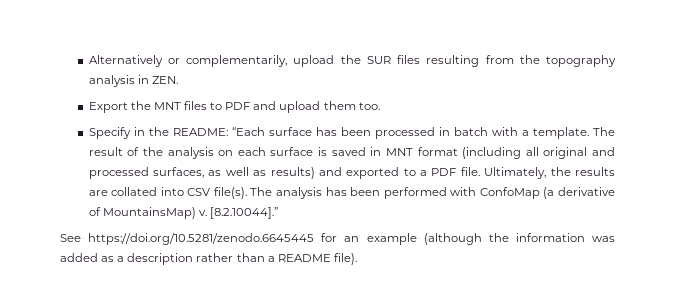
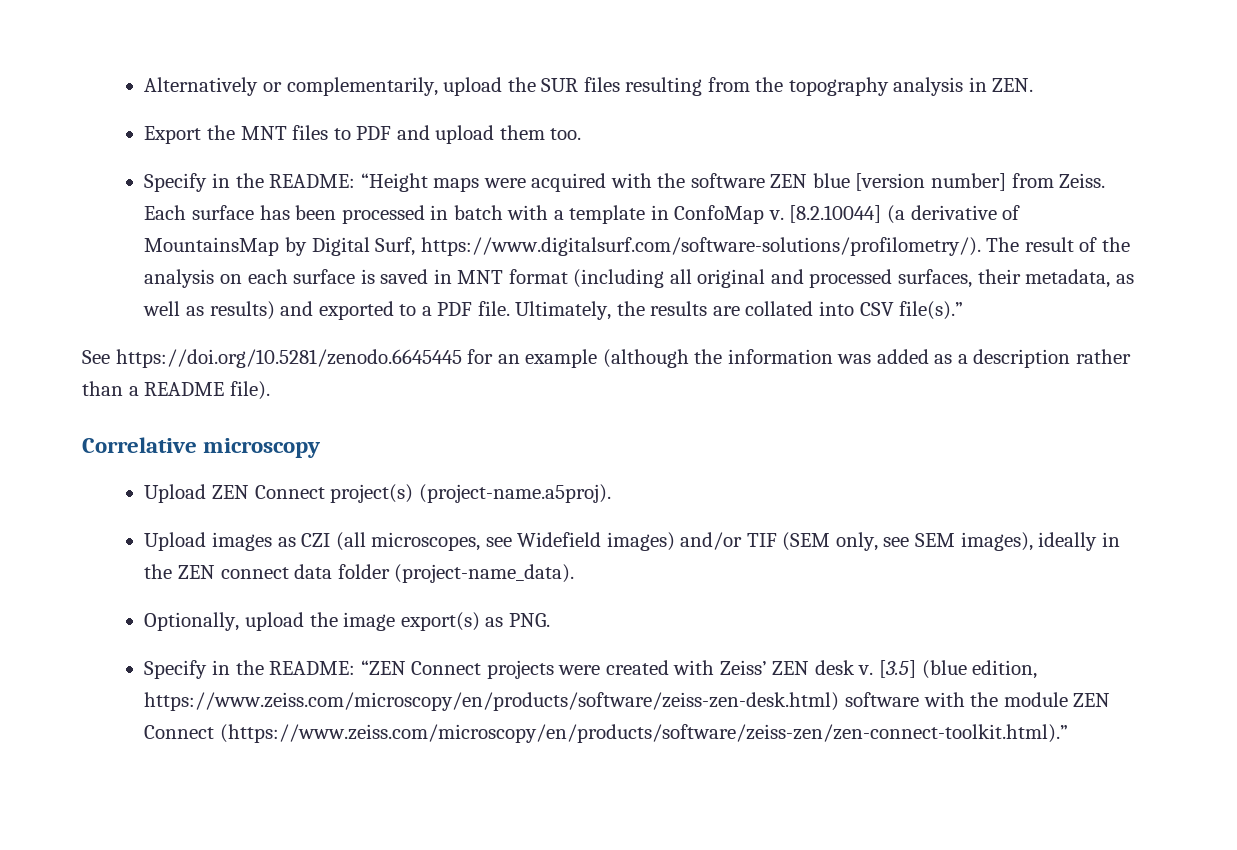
- Specify in the README: “Each surface has been processed in batch with a template. The result of the analysis on each surface is saved in MNT format (including all original and processed surfaces, as well as results) and exported to a PDF file.
+ Specify in the README: “Height maps were acquired with the software ZEN blue [version number] from Zeiss. Each surface has been processed in batch with a template in ConfoMap v. [8.2.10044] (a derivative of MountainsMap by Digital Surf, https://www.digitalsurf.com/software-solutions/profilometry/). The result of the analysis on each surface is saved in MNT format (including all original and processed surfaces, their metadata, as well as results) and exported to a PDF file.
- Ultimately, the results are collated into CSV file(s). The analysis has been performed with ConfoMap (a derivative of MountainsMap) v. [8.2.10044].”
+ Ultimately, the results are collated into CSV file(s).”
+ Correlative microscopy
+ Upload ZEN Connect project(s) (project-name.a5proj).
+ Upload images as CZI (all microscopes, see Widefield images) and/or TIF (SEM only, see SEM images), ideally in the ZEN connect data folder (project-name_data).
+ Optionally, upload the image export(s) as PNG.
+ Specify in the README: “ZEN Connect projects were created with Zeiss’ ZEN desk v. [3.5] (blue edition, https://www.zeiss.com/microscopy/en/products/software/zeiss-zen-desk.html) software with the module ZEN Connect (https://www.zeiss.com/microscopy/en/products/software/zeiss-zen/zen-connect-toolkit.html).”

